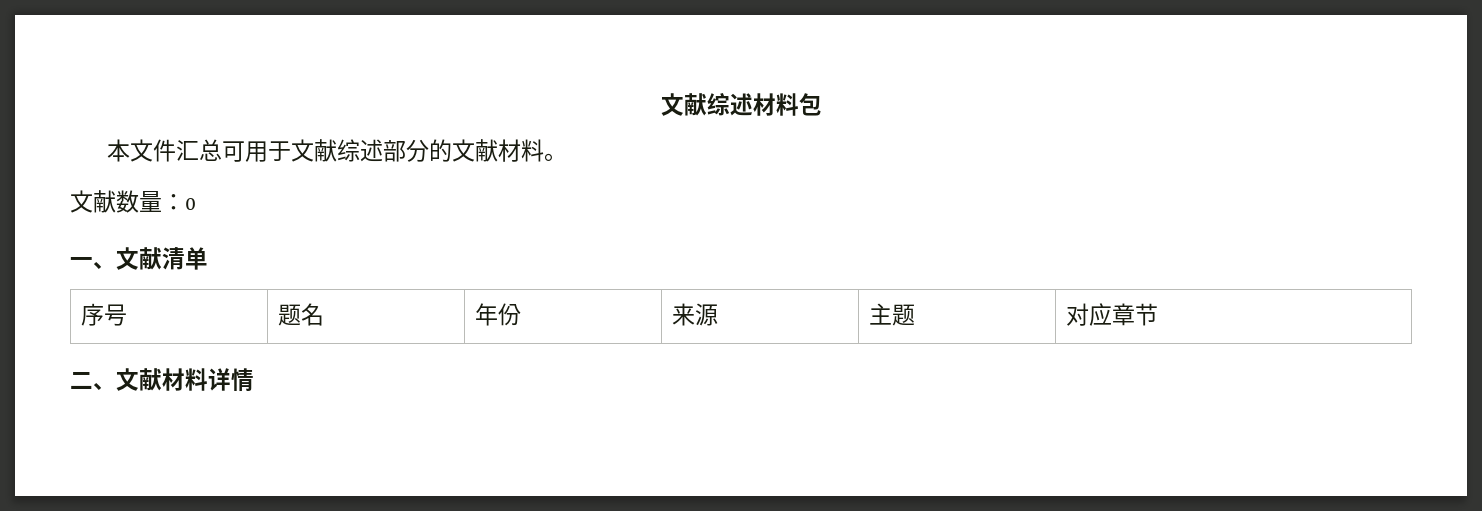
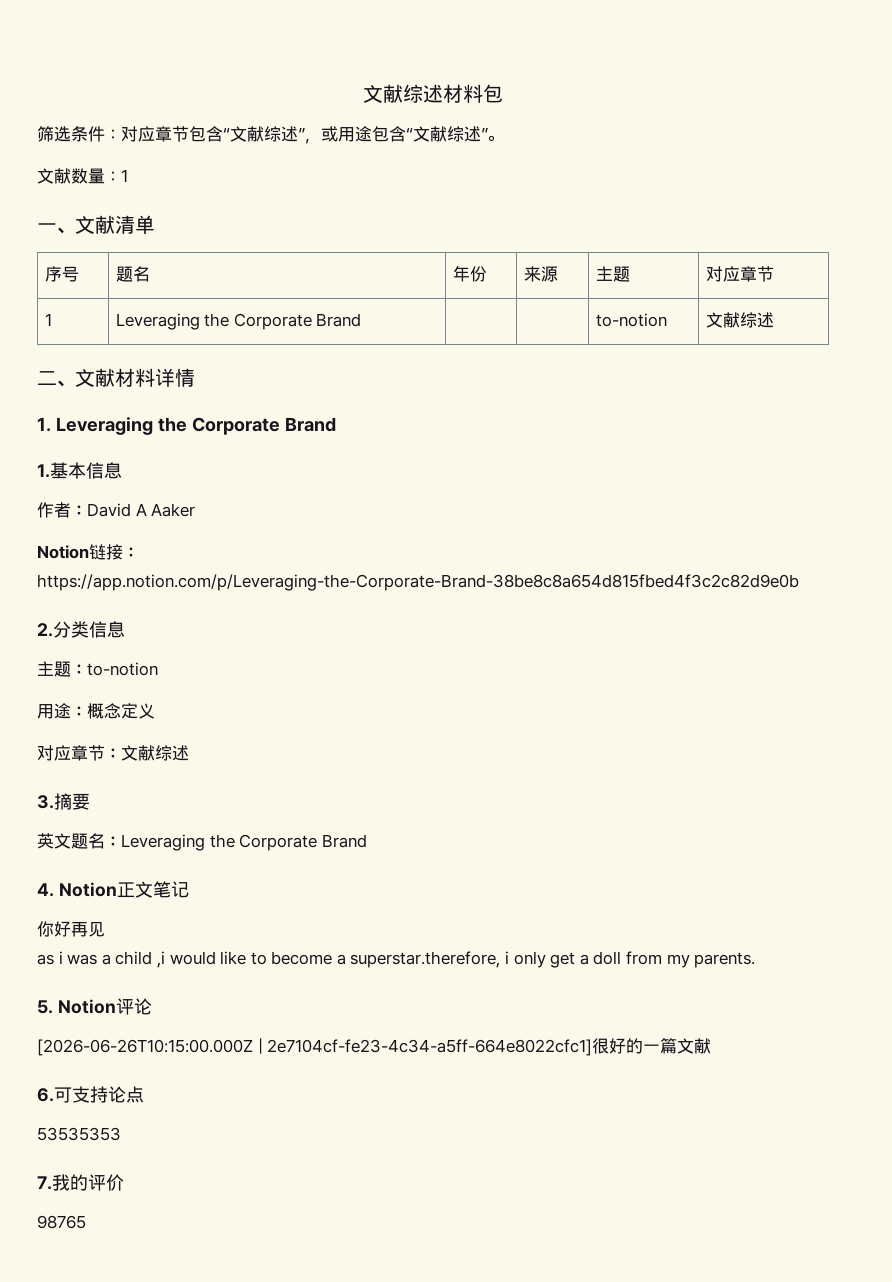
- 本文件汇总可用于文献综述部分的文献材料。
+ 筛选条件：对应章节包含“文献综述”，或用途包含“文献综述”。
- 文献数量：0
+ 文献数量：1
+ 1 | Leveraging the Corporate Brand | | | to-notion | 文献综述
  二、文献材料详情
+ 1. Leveraging the Corporate Brand
+ 1.基本信息
+ 作者：David A Aaker
+ Notion链接：https://app.notion.com/p/Leveraging-the-Corporate-Brand-38be8c8a654d815fbed4f3c2c82d9e0b
+ 2.分类信息
+ 主题：to-notion
+ 用途：概念定义
+ 对应章节：文献综述
+ 3.摘要
+ 英文题名：Leveraging the Corporate Brand
+ 4. Notion正文笔记
+ 你好再见
+ as i was a child ,i would like to become a superstar.therefore, i only get a doll from my parents.
+ 5. Notion评论
+ [2026-06-26T10:15:00.000Z | 2e7104cf-fe23-4c34-a5ff-664e8022cfc1]很好的一篇文献
+ 6.可支持论点
+ 53535353
+ 7.我的评价
+ 98765

